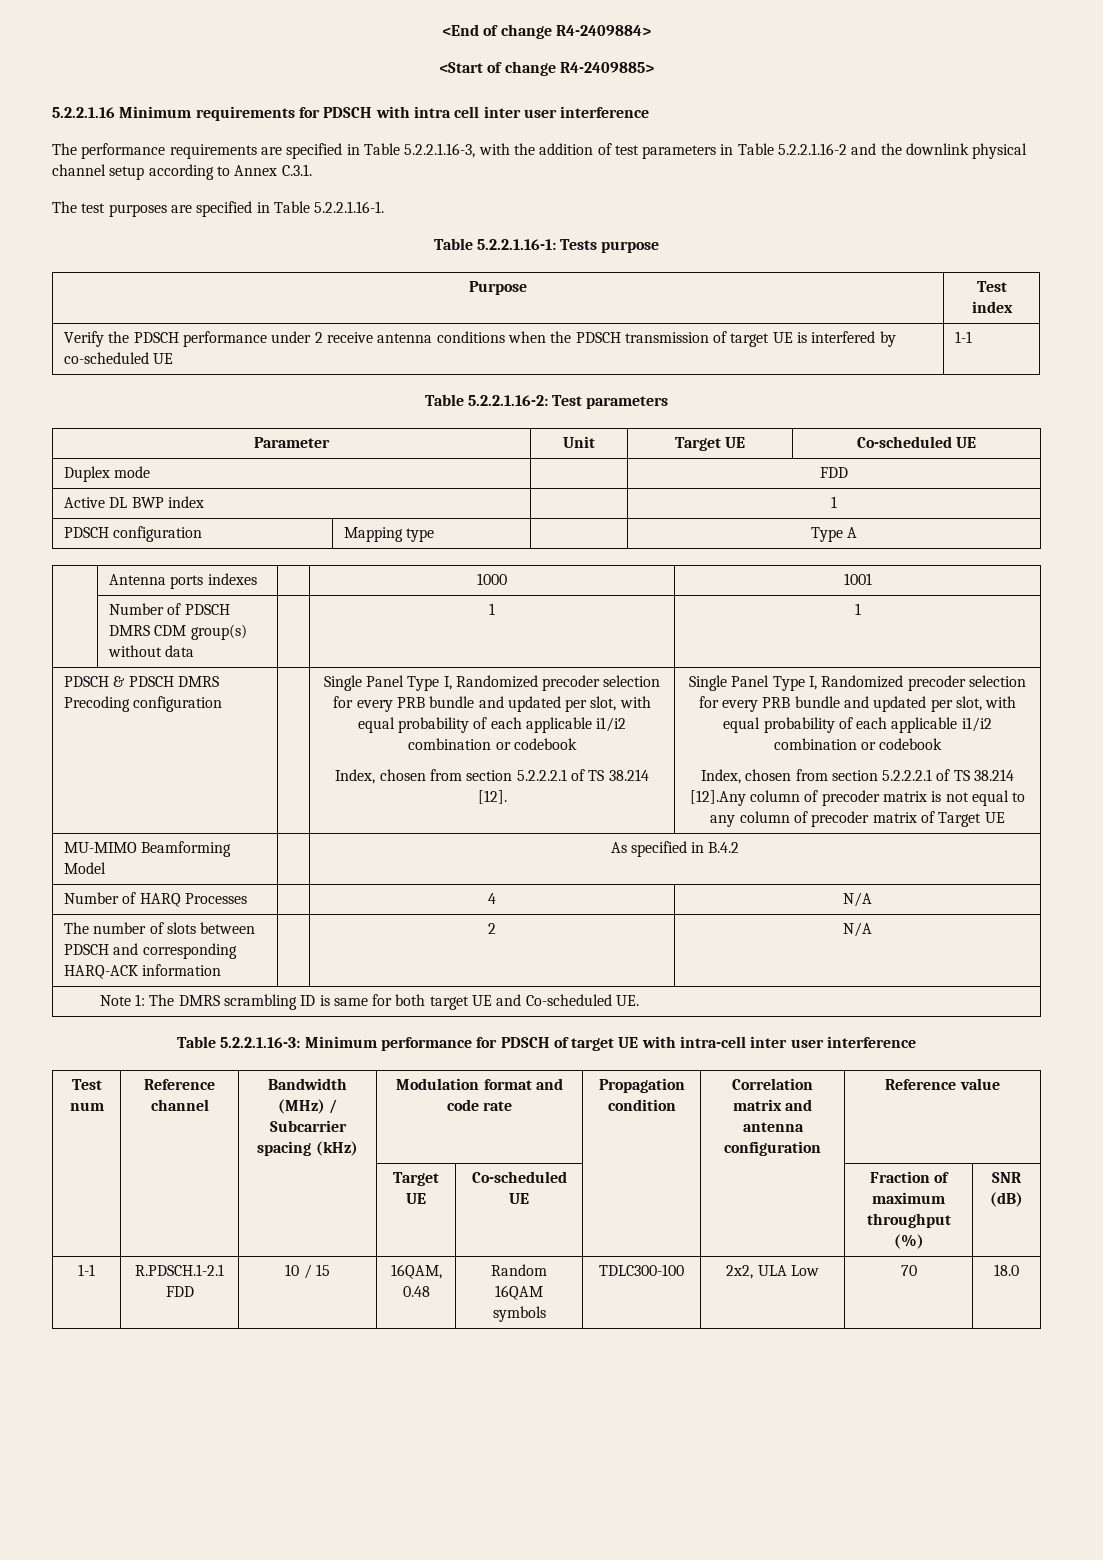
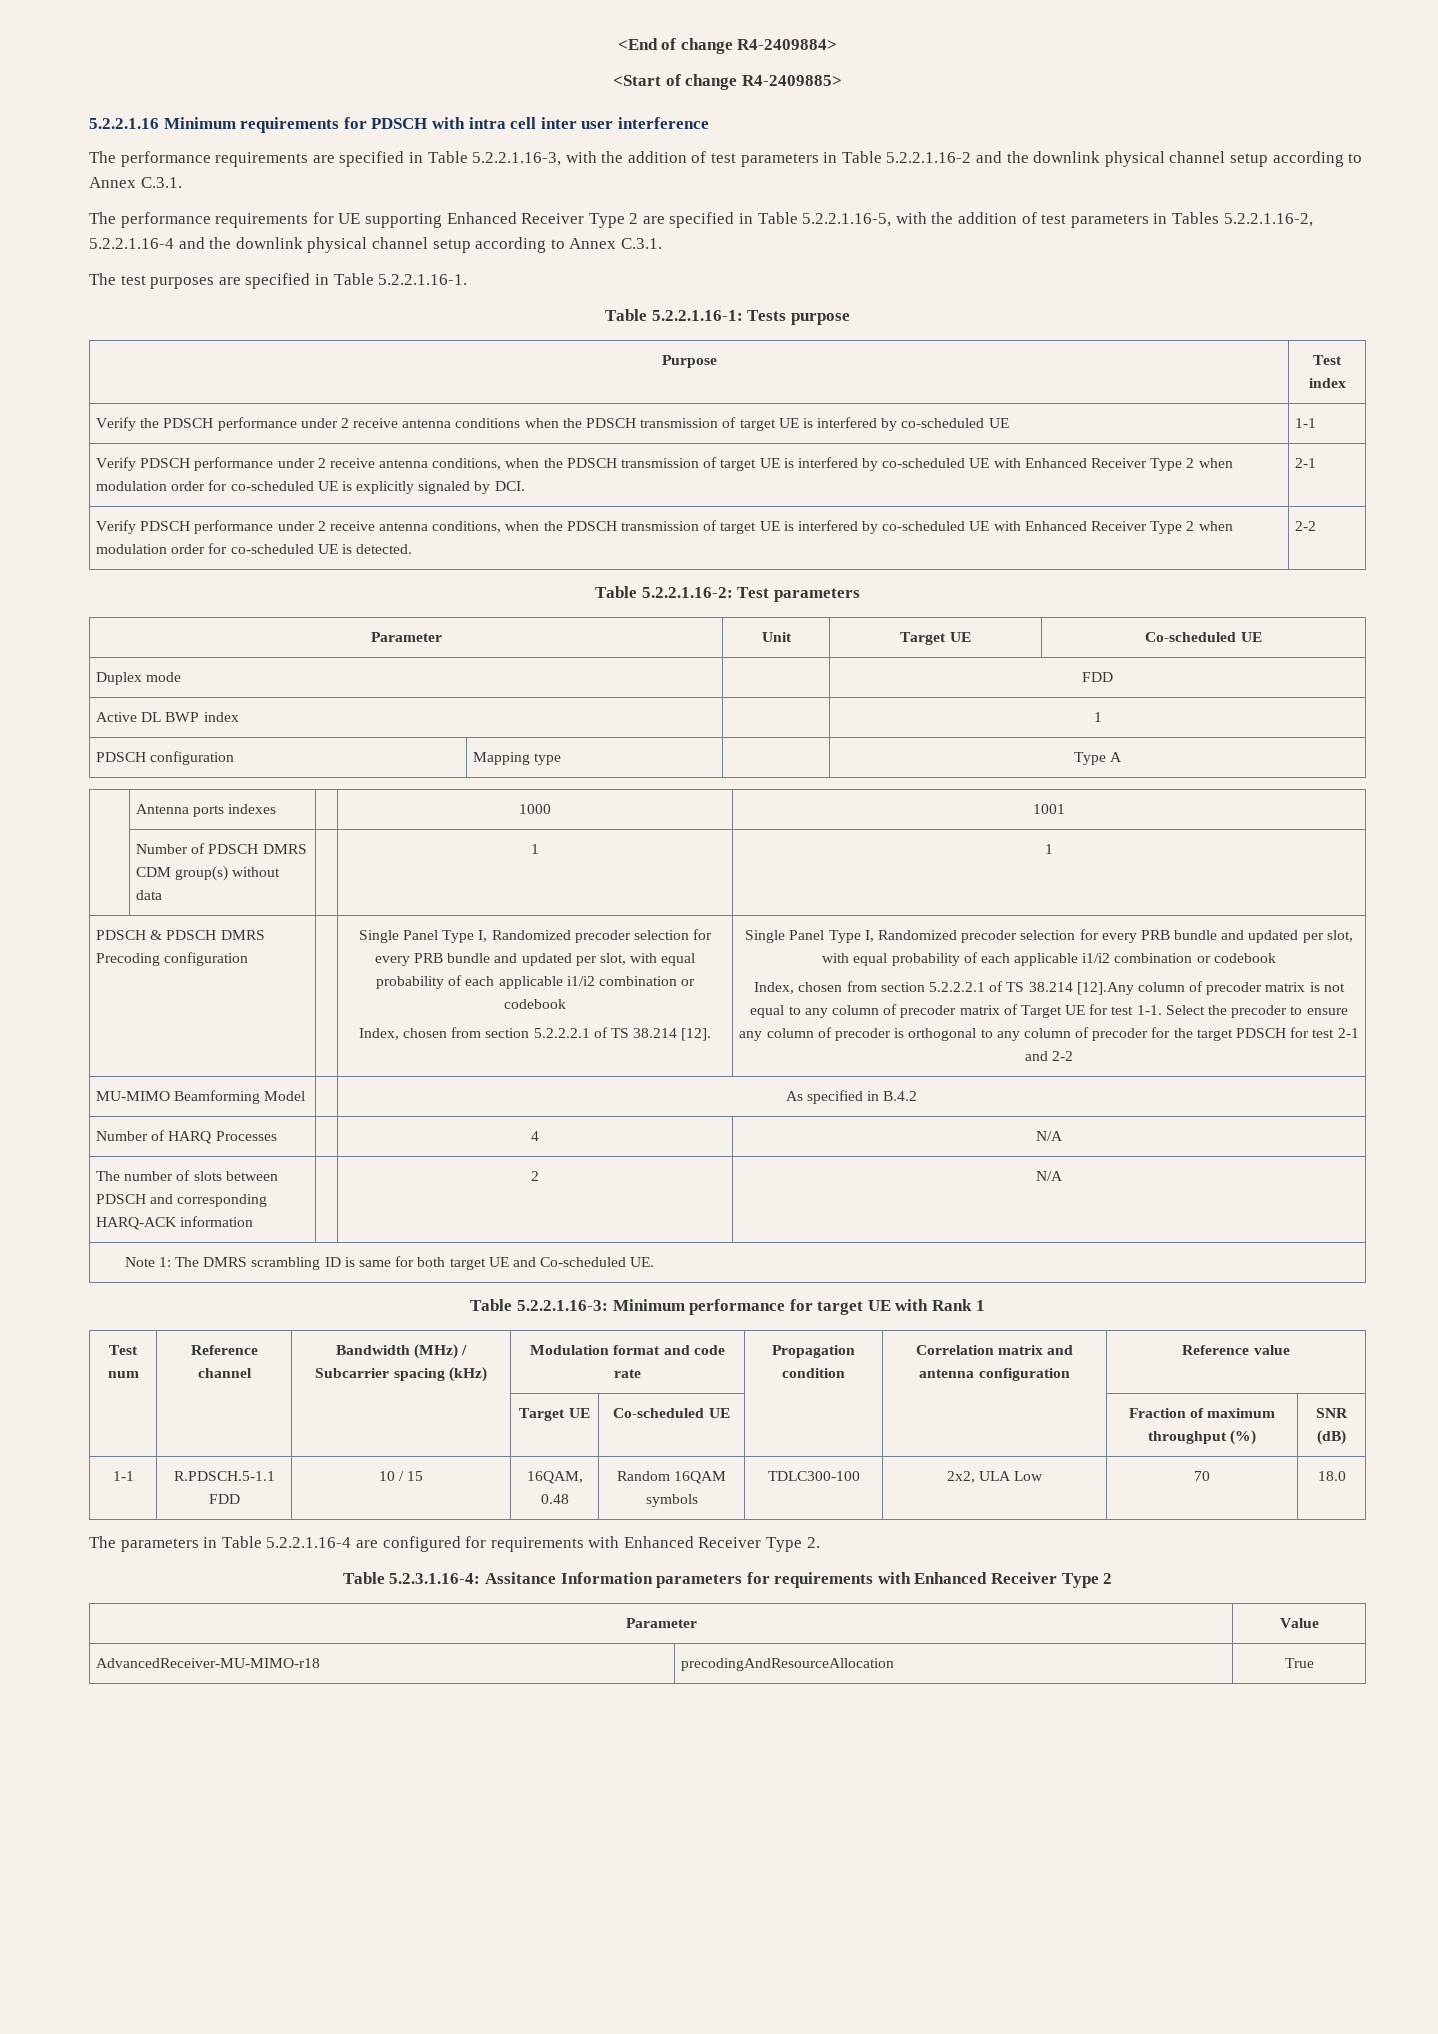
+ The performance requirements for UE supporting Enhanced Receiver Type 2 are specified in Table 5.2.2.1.16-5, with the addition of test parameters in Tables 5.2.2.1.16-2, 5.2.2.1.16-4 and the downlink physical channel setup according to Annex C.3.1.
+ Verify PDSCH performance under 2 receive antenna conditions, when the PDSCH transmission of target UE is interfered by co-scheduled UE with Enhanced Receiver Type 2 when modulation order for co-scheduled UE is explicitly signaled by DCI. | 2-1
+ Verify PDSCH performance under 2 receive antenna conditions, when the PDSCH transmission of target UE is interfered by co-scheduled UE with Enhanced Receiver Type 2 when modulation order for co-scheduled UE is detected. | 2-2
- Index, chosen from section 5.2.2.2.1 of TS 38.214 [12].Any column of precoder matrix is not equal to any column of precoder matrix of Target UE
+ Index, chosen from section 5.2.2.2.1 of TS 38.214 [12].Any column of precoder matrix is not equal to any column of precoder matrix of Target UE for test 1-1. Select the precoder to ensure any column of precoder is orthogonal to any column of precoder for the target PDSCH for test 2-1 and 2-2
- Table 5.2.2.1.16-3: Minimum performance for PDSCH of target UE with intra-cell inter user interference
+ Table 5.2.2.1.16-3: Minimum performance for target UE with Rank 1
- 1-1 | R.PDSCH.1-2.1 FDD | 10 / 15 | 16QAM, 0.48 | Random 16QAM symbols | TDLC300-100 | 2x2, ULA Low | 70 | 18.0
+ 1-1 | R.PDSCH.5-1.1 FDD | 10 / 15 | 16QAM, 0.48 | Random 16QAM symbols | TDLC300-100 | 2x2, ULA Low | 70 | 18.0
+ The parameters in Table 5.2.2.1.16-4 are configured for requirements with Enhanced Receiver Type 2.
+ Table 5.2.3.1.16-4: Assitance Information parameters for requirements with Enhanced Receiver Type 2
+ Parameter | Value
+ AdvancedReceiver-MU-MIMO-r18 | precodingAndResourceAllocation | True

